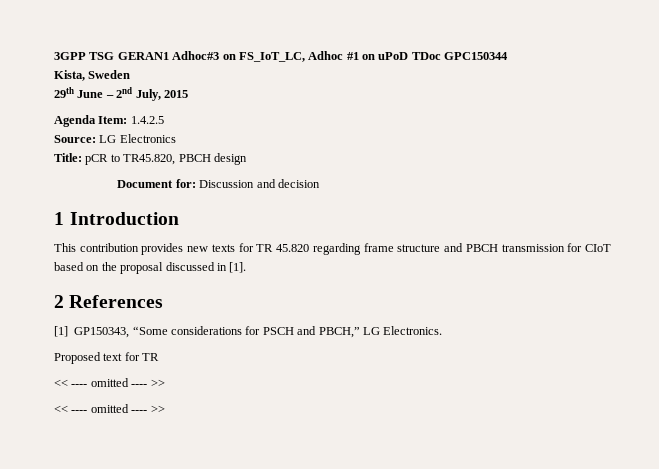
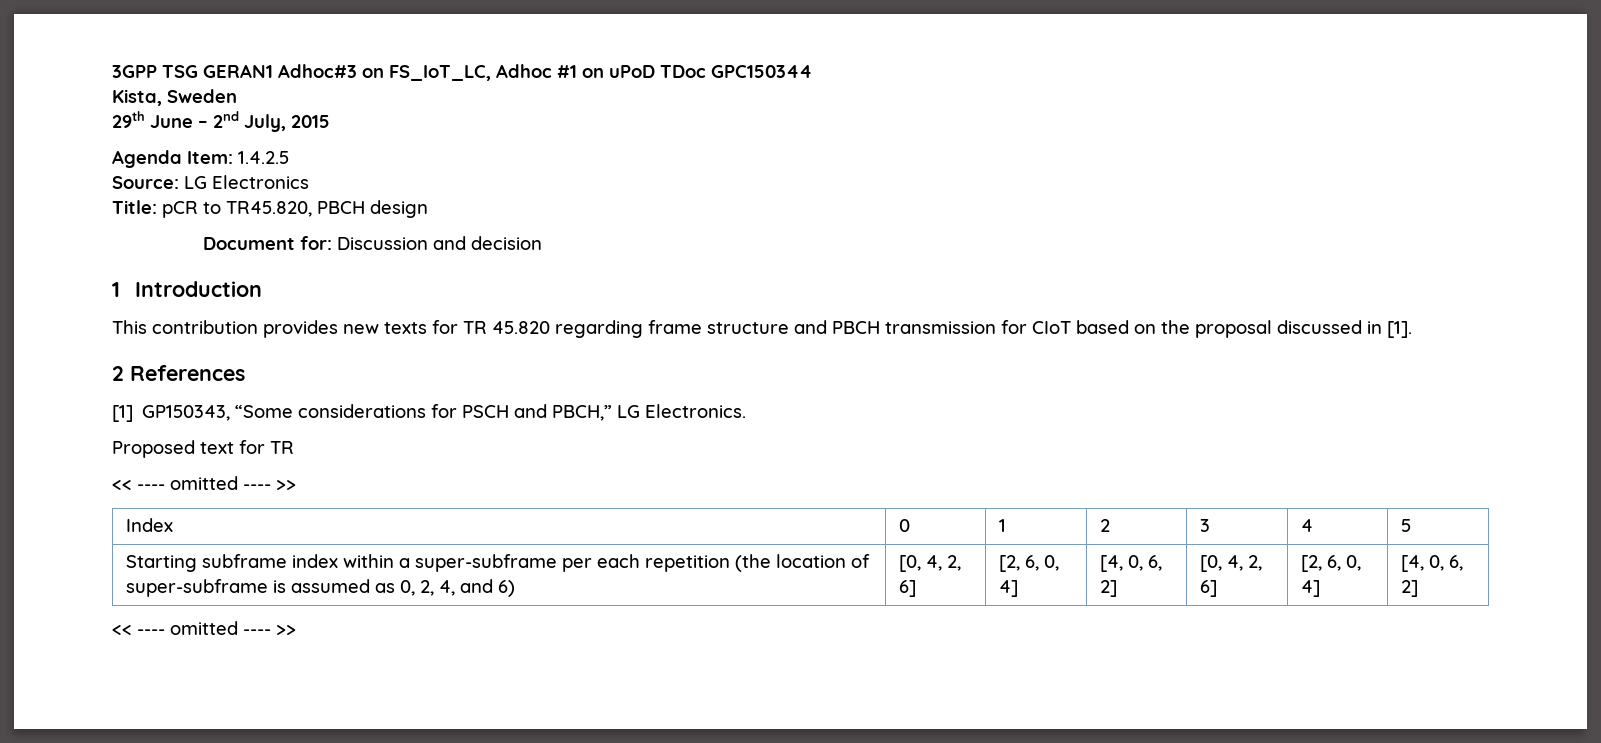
+ Index | 0 | 1 | 2 | 3 | 4 | 5
+ Starting subframe index within a super-subframe per each repetition (the location of super-subframe is assumed as 0, 2, 4, and 6) | [0, 4, 2, 6] | [2, 6, 0, 4] | [4, 0, 6, 2] | [0, 4, 2, 6] | [2, 6, 0, 4] | [4, 0, 6, 2]

